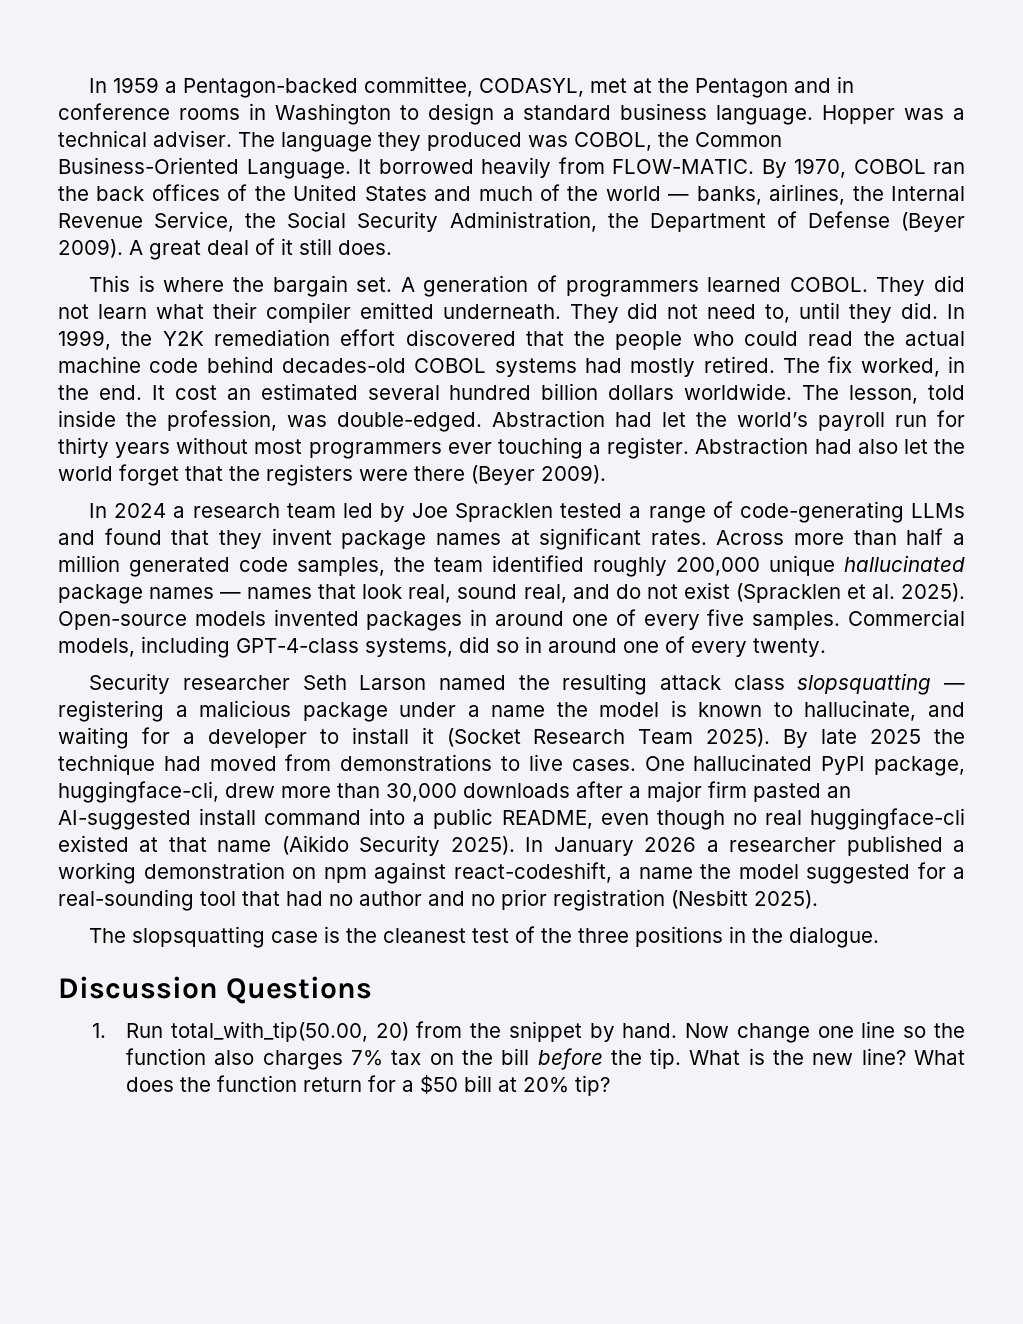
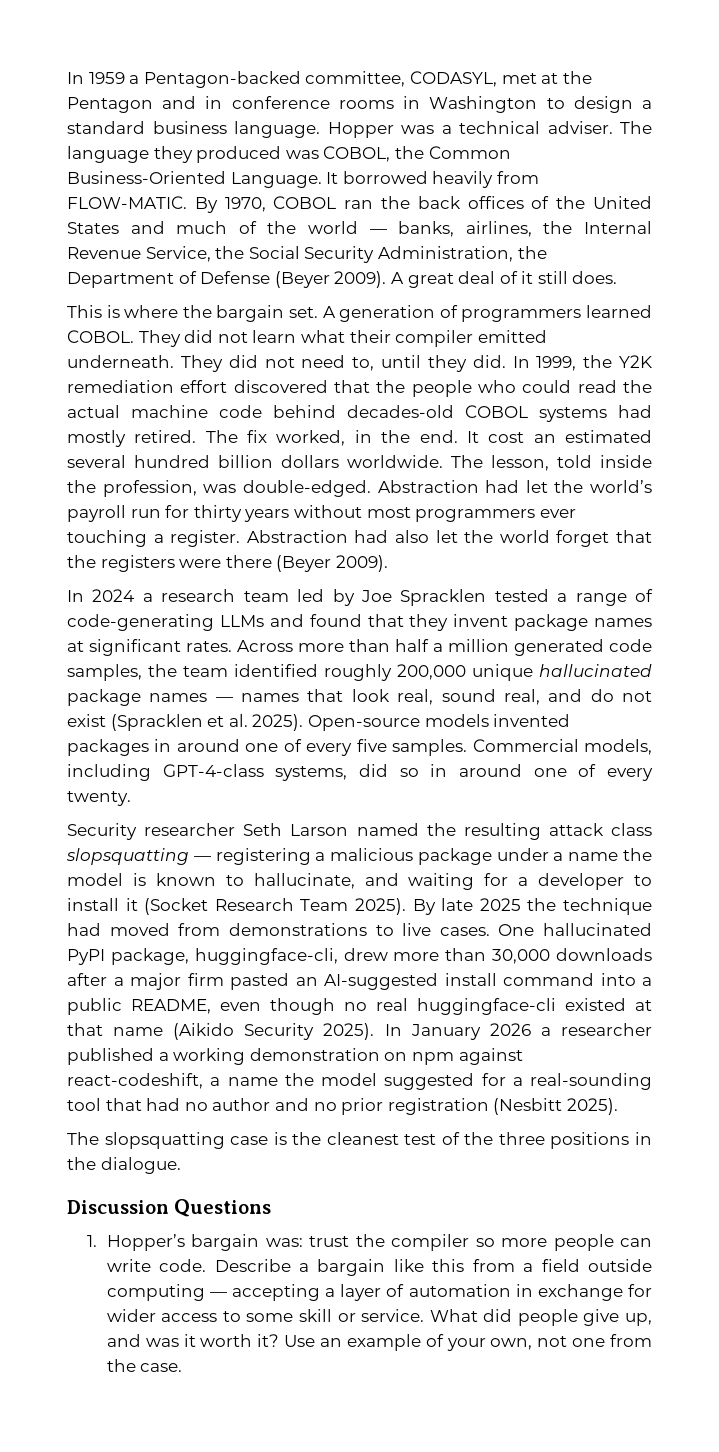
- 1. Run total_with_tip(50.00, 20) from the snippet by hand. Now change one line so the function also charges 7% tax on the bill before the tip. What is the new line? What does the function return for a $50 bill at 20% tip?
+ 1. Hopper’s bargain was: trust the compiler so more people can write code. Describe a bargain like this from a field outside computing — accepting a layer of automation in exchange for wider access to some skill or service. What did people give up, and was it worth it? Use an example of your own, not one from the case.

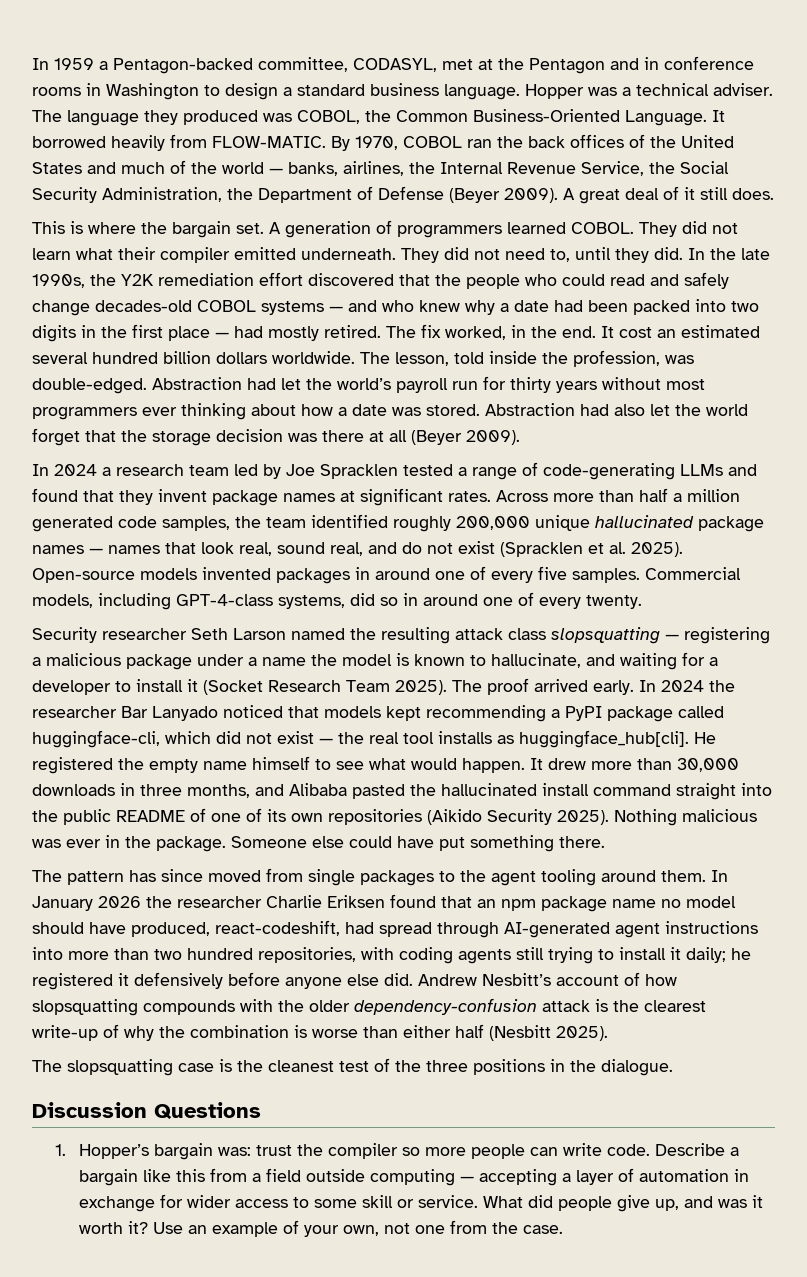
- In 1999, the Y2K remediation effort discovered that the people who could read the actual machine code behind decades-old COBOL systems had mostly retired.
+ In the late 1990s, the Y2K remediation effort discovered that the people who could read and safely change decades-old COBOL systems — and who knew why a date had been packed into two digits in the first place — had mostly retired.
- Abstraction had let the world’s payroll run for thirty years without most programmers ever touching a register.
+ Abstraction had let the world’s payroll run for thirty years without most programmers ever thinking about how a date was stored.
- Abstraction had also let the world forget that the registers were there (Beyer 2009).
+ Abstraction had also let the world forget that the storage decision was there at all (Beyer 2009).
- By late 2025 the technique had moved from demonstrations to live cases. One hallucinated PyPI package, huggingface-cli, drew more than 30,000 downloads after a major firm pasted an AI-suggested install command into a public README, even though no real huggingface-cli existed at that name (Aikido Security 2025). In January 2026 a researcher published a working demonstration on npm against react-codeshift, a name the model suggested for a real-sounding tool that had no author and no prior registration (Nesbitt 2025).
+ The proof arrived early. In 2024 the researcher Bar Lanyado noticed that models kept recommending a PyPI package called huggingface-cli, which did not exist — the real tool installs as huggingface_hub[cli]. He registered the empty name himself to see what would happen. It drew more than 30,000 downloads in three months, and Alibaba pasted the hallucinated install command straight into the public README of one of its own repositories (Aikido Security 2025). Nothing malicious was ever in the package. Someone else could have put something there.
+ The pattern has since moved from single packages to the agent tooling around them. In January 2026 the researcher Charlie Eriksen found that an npm package name no model should have produced, react-codeshift, had spread through AI-generated agent instructions into more than two hundred repositories, with coding agents still trying to install it daily; he registered it defensively before anyone else did. Andrew Nesbitt’s account of how slopsquatting compounds with the older dependency-confusion attack is the clearest write-up of why the combination is worse than either half (Nesbitt 2025).

